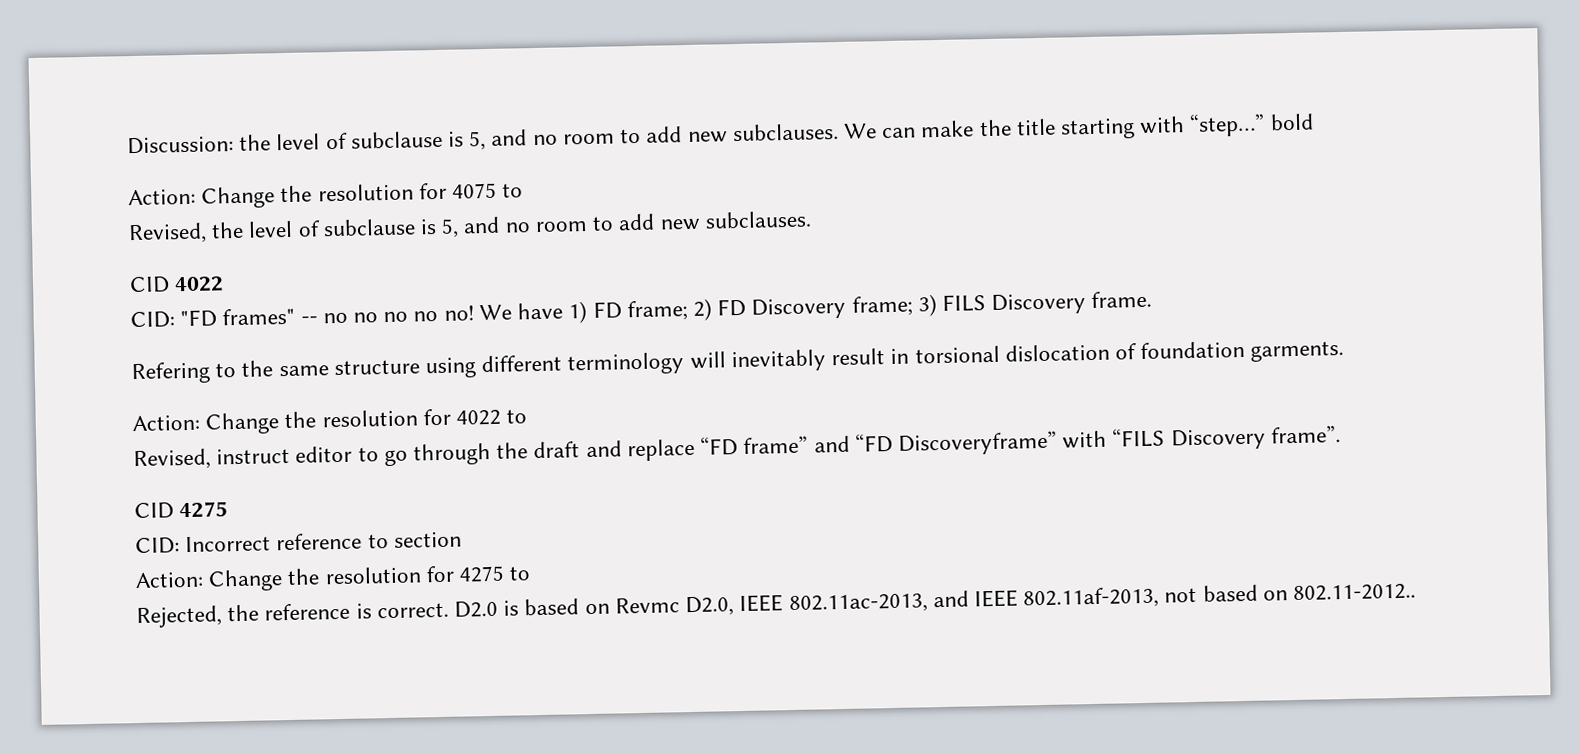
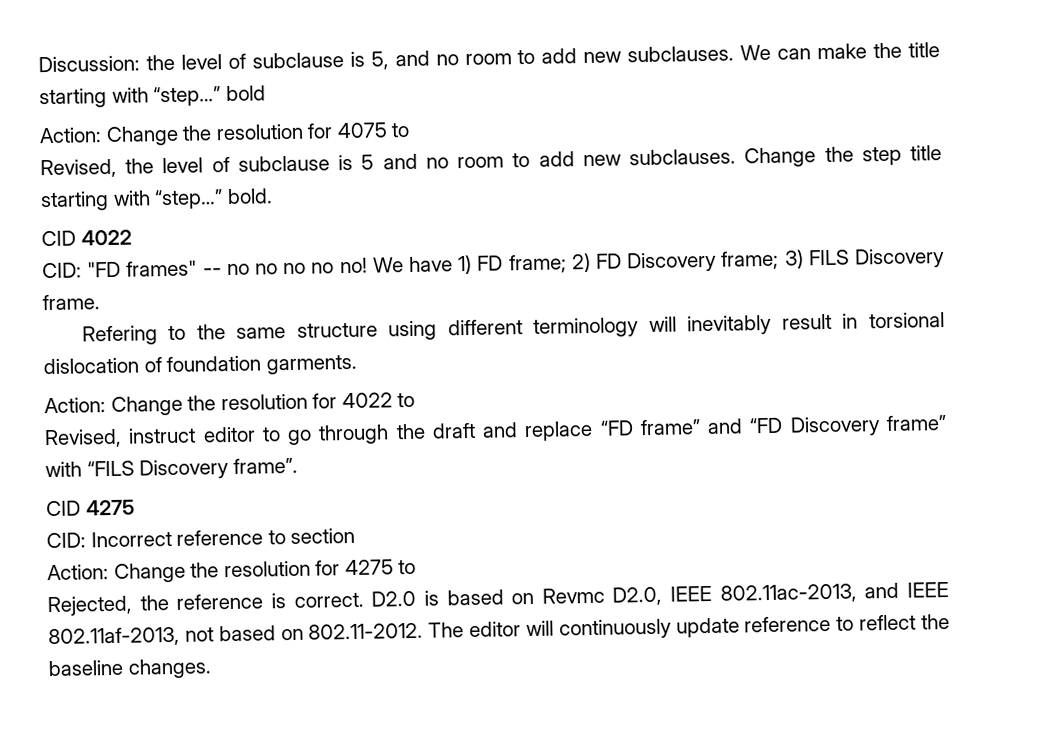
- Revised, the level of subclause is 5, and no room to add new subclauses.
+ Revised, the level of subclause is 5 and no room to add new subclauses. Change the step title starting with “step…” bold.
- Revised, instruct editor to go through the draft and replace “FD frame” and “FD Discoveryframe” with “FILS Discovery frame”.
+ Revised, instruct editor to go through the draft and replace “FD frame” and “FD Discovery frame” with “FILS Discovery frame”.
- D2.0 is based on Revmc D2.0, IEEE 802.11ac-2013, and IEEE 802.11af-2013, not based on 802.11-2012..
+ D2.0 is based on Revmc D2.0, IEEE 802.11ac-2013, and IEEE 802.11af-2013, not based on 802.11-2012. The editor will continuously update reference to reflect the baseline changes.

